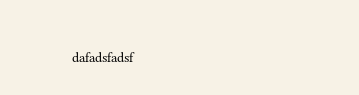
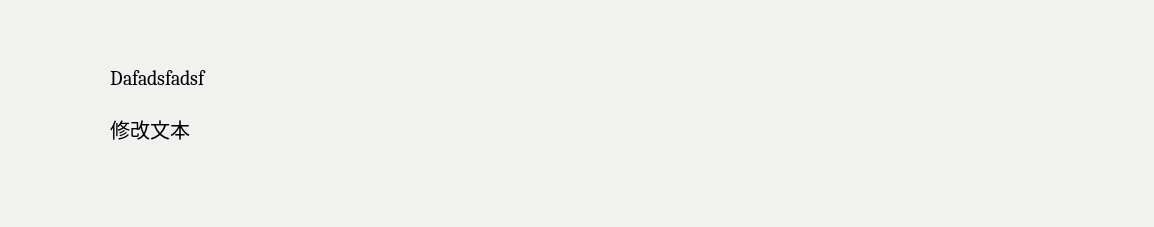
- dafadsfadsf
+ Dafadsfadsf
+ 修改文本

